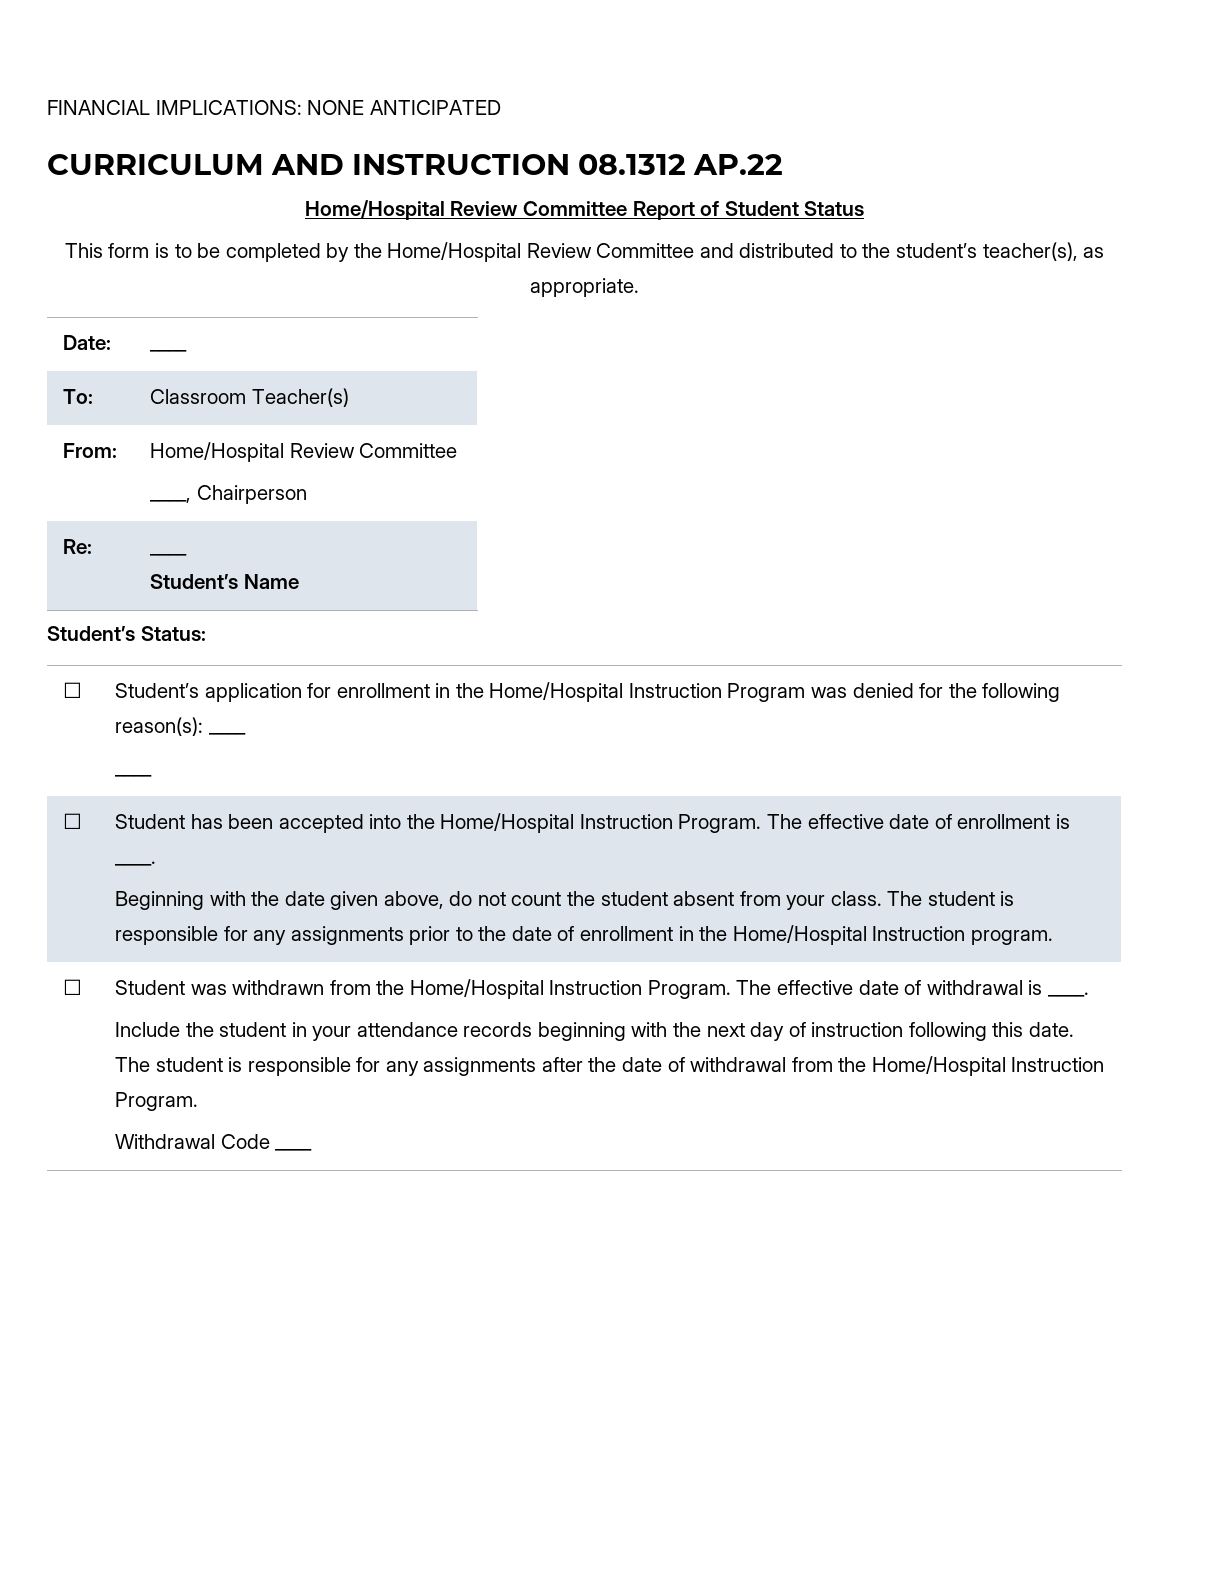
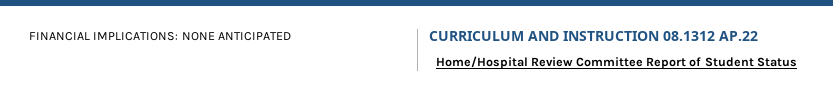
- This form is to be completed by the Home/Hospital Review Committee and distributed to the student’s teacher(s), as appropriate.
- Date: | ____
- To: | Classroom Teacher(s)
- From: | Home/Hospital Review Committee
- ____, Chairperson
- Re: | ____
- Student’s Name
- Student’s Status:
- ☐ | Student’s application for enrollment in the Home/Hospital Instruction Program was denied for the following reason(s): ____
- ____
- ☐ | Student has been accepted into the Home/Hospital Instruction Program. The effective date of enrollment is ____.
- Beginning with the date given above, do not count the student absent from your class. The student is responsible for any assignments prior to the date of enrollment in the Home/Hospital Instruction program.
- ☐ | Student was withdrawn from the Home/Hospital Instruction Program. The effective date of withdrawal is ____.
- Include the student in your attendance records beginning with the next day of instruction following this date. The student is responsible for any assignments after the date of withdrawal from the Home/Hospital Instruction Program.
- Withdrawal Code ____

